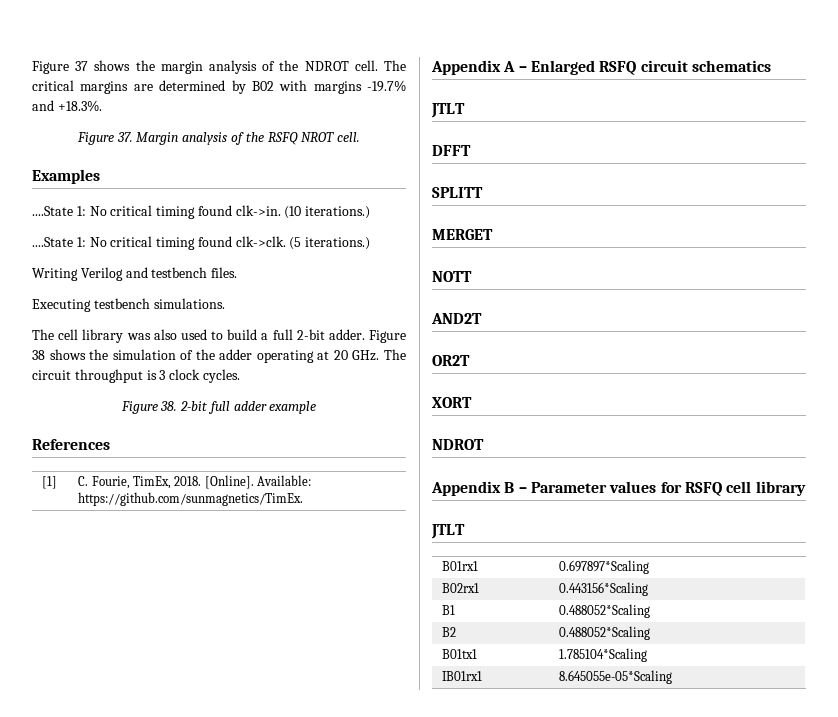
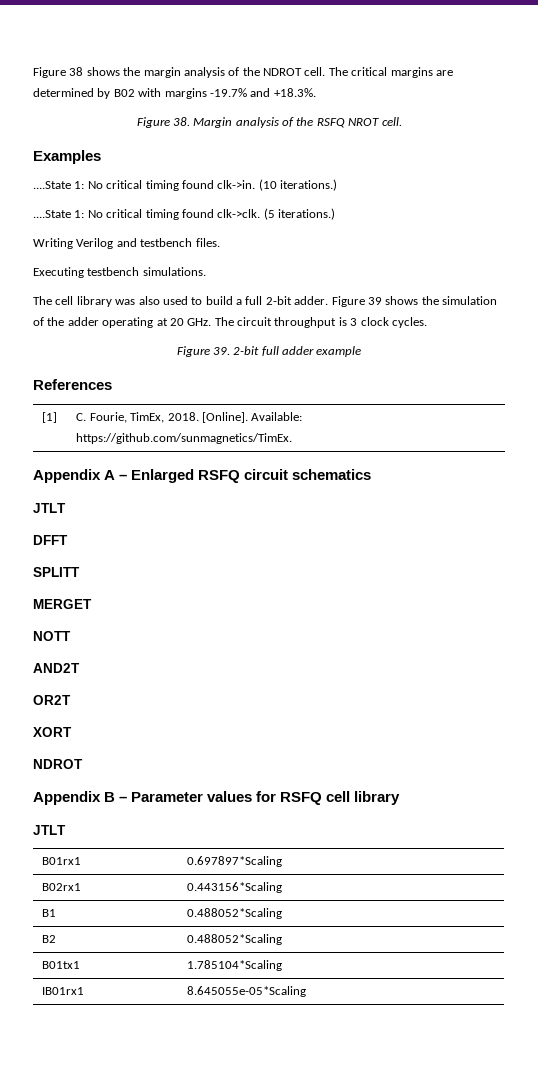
- Figure 37 shows the margin analysis of the NDROT cell.
+ Figure 38 shows the margin analysis of the NDROT cell.
- Figure 37. Margin analysis of the RSFQ NROT cell.
+ Figure 38. Margin analysis of the RSFQ NROT cell.
- Figure 38 shows the simulation of the adder operating at 20 GHz. The circuit throughput is 3 clock cycles.
+ Figure 39 shows the simulation of the adder operating at 20 GHz. The circuit throughput is 3 clock cycles.
- Figure 38. 2-bit full adder example
+ Figure 39. 2-bit full adder example

